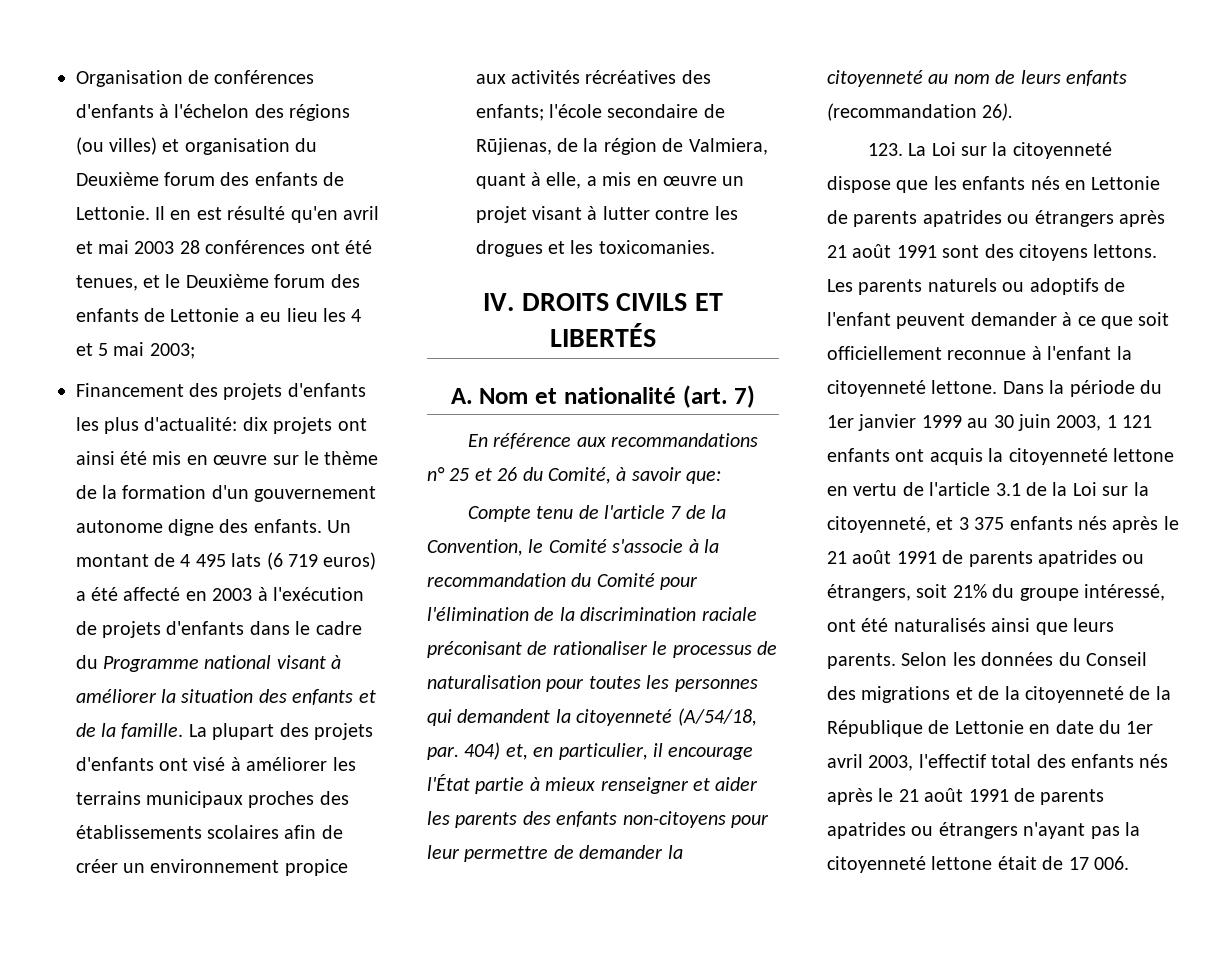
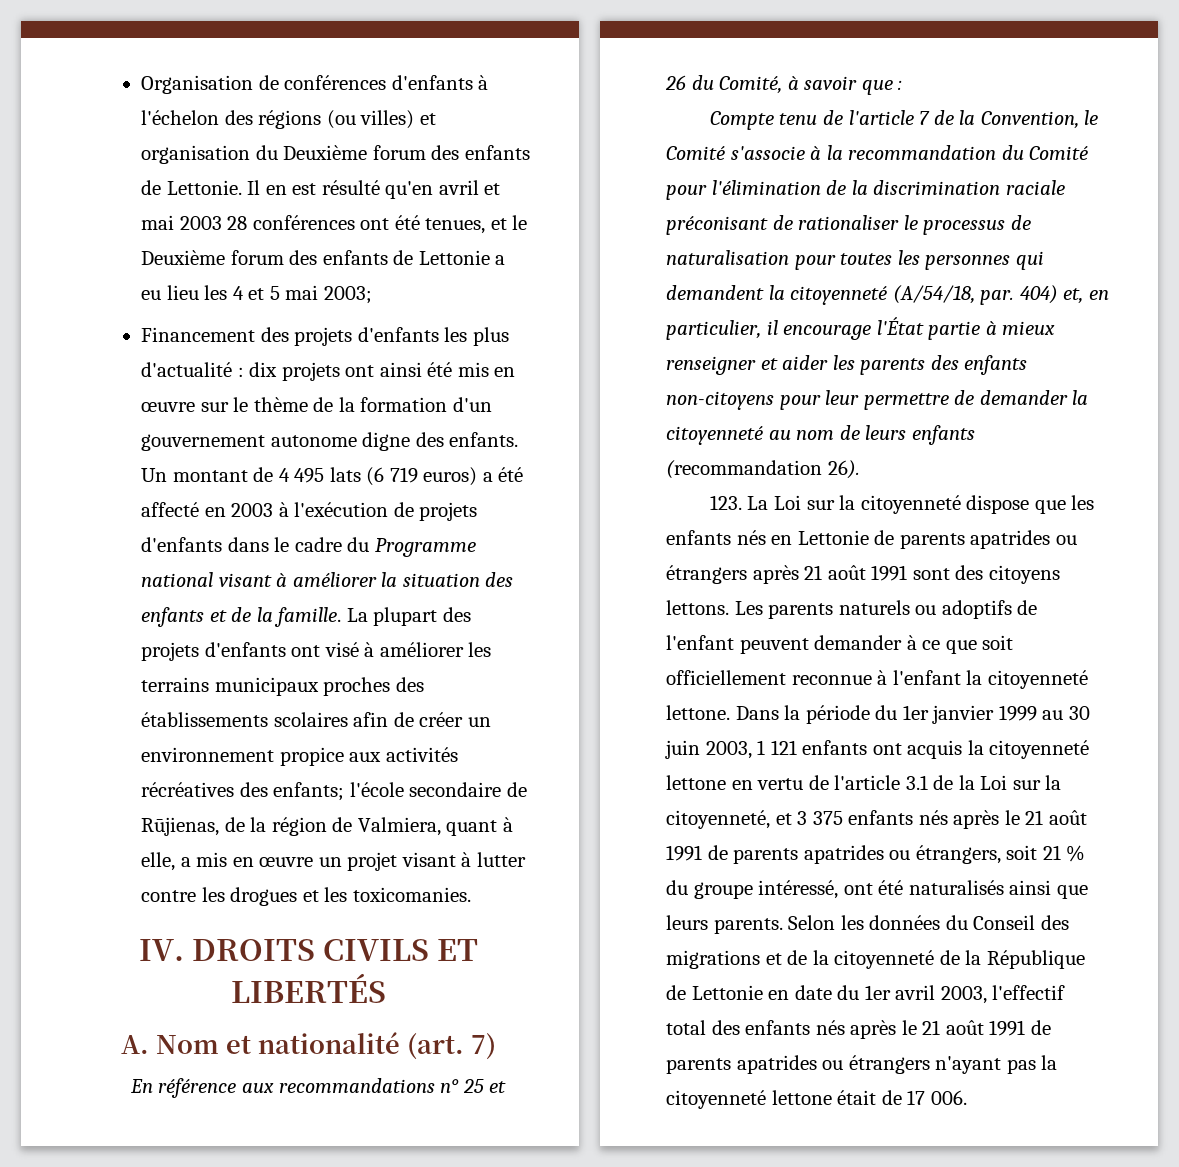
- Financement des projets d'enfants les plus d'actualité: dix projets ont ainsi été mis en œuvre sur le thème de la formation d'un gouvernement autonome digne des enfants.
+ Financement des projets d'enfants les plus d'actualité : dix projets ont ainsi été mis en œuvre sur le thème de la formation d'un gouvernement autonome digne des enfants.
- En référence aux recommandations n° 25 et 26 du Comité, à savoir que:
+ En référence aux recommandations n° 25 et 26 du Comité, à savoir que :
- Dans la période du 1er janvier 1999 au 30 juin 2003, 1 121 enfants ont acquis la citoyenneté lettone en vertu de l'article 3.1 de la Loi sur la citoyenneté, et 3 375 enfants nés après le 21 août 1991 de parents apatrides ou étrangers, soit 21% du groupe intéressé, ont été naturalisés ainsi que leurs parents.
+ Dans la période du 1er janvier 1999 au 30 juin 2003, 1 121 enfants ont acquis la citoyenneté lettone en vertu de l'article 3.1 de la Loi sur la citoyenneté, et 3 375 enfants nés après le 21 août 1991 de parents apatrides ou étrangers, soit 21 % du groupe intéressé, ont été naturalisés ainsi que leurs parents.

